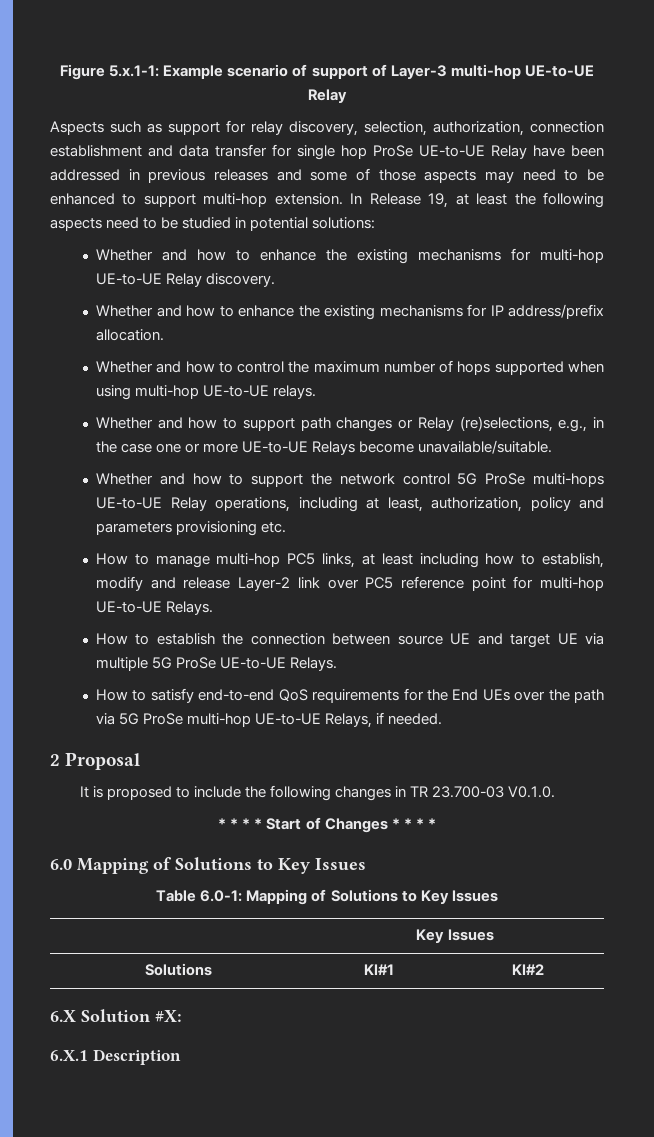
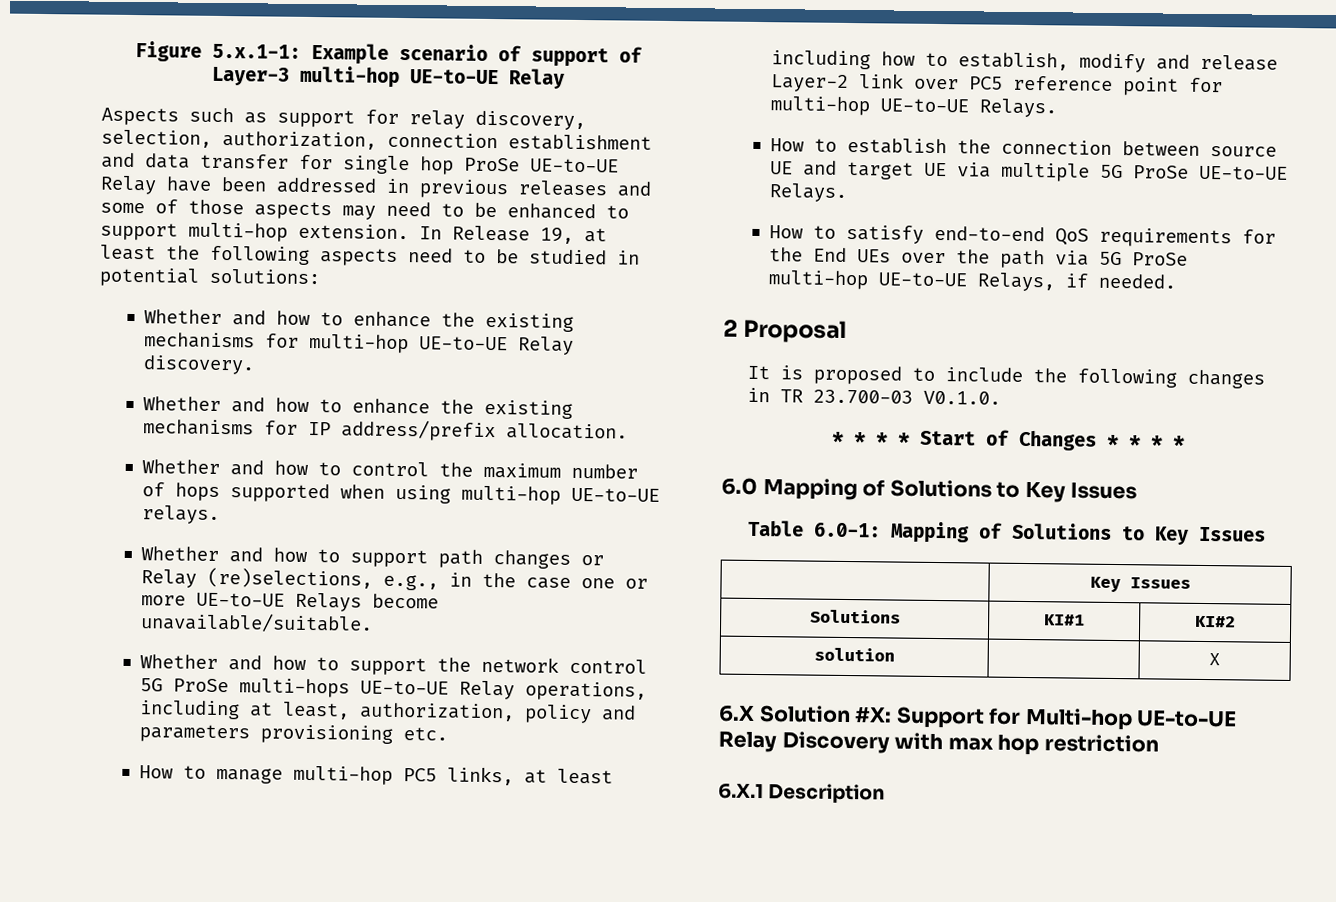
+ solution | | X
- 6.X Solution #X:
+ 6.X Solution #X: Support for Multi-hop UE-to-UE Relay Discovery with max hop restriction

